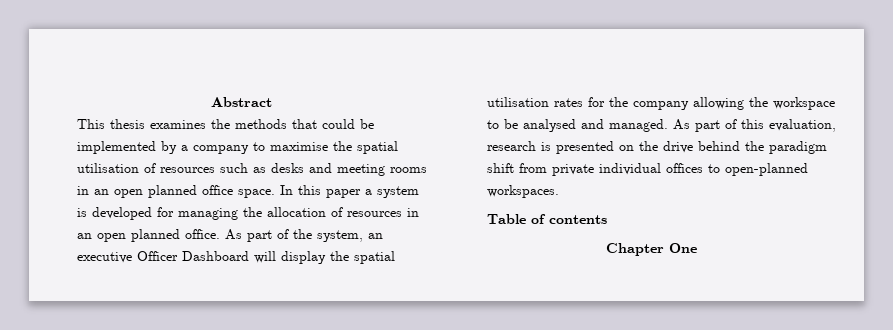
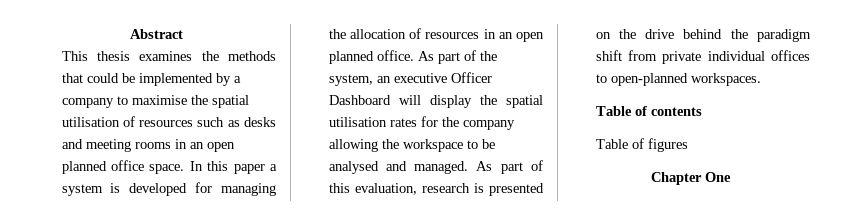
+ Table of figures

